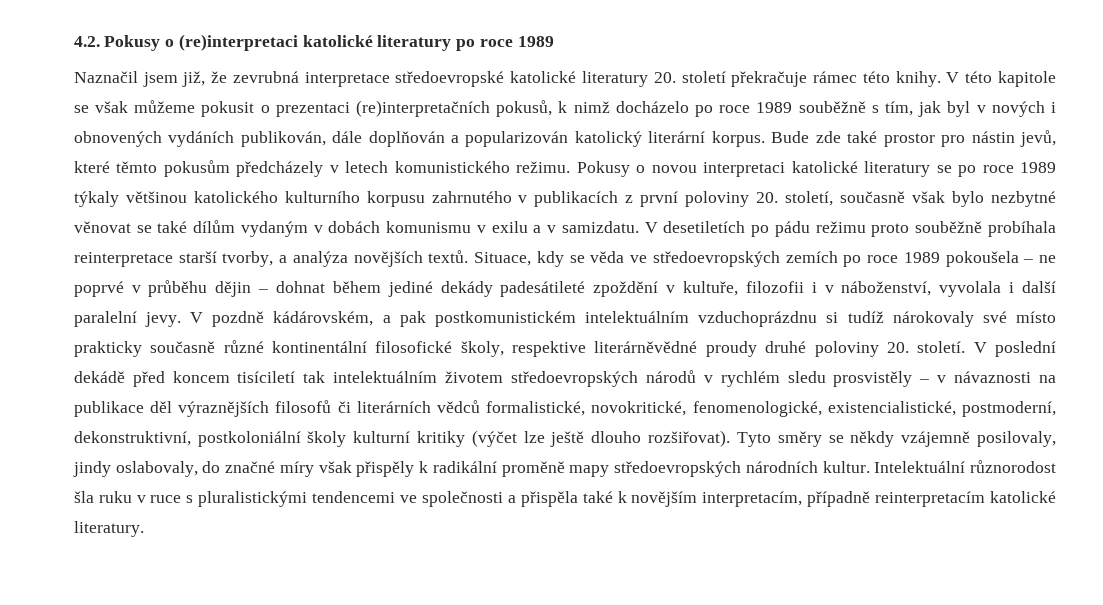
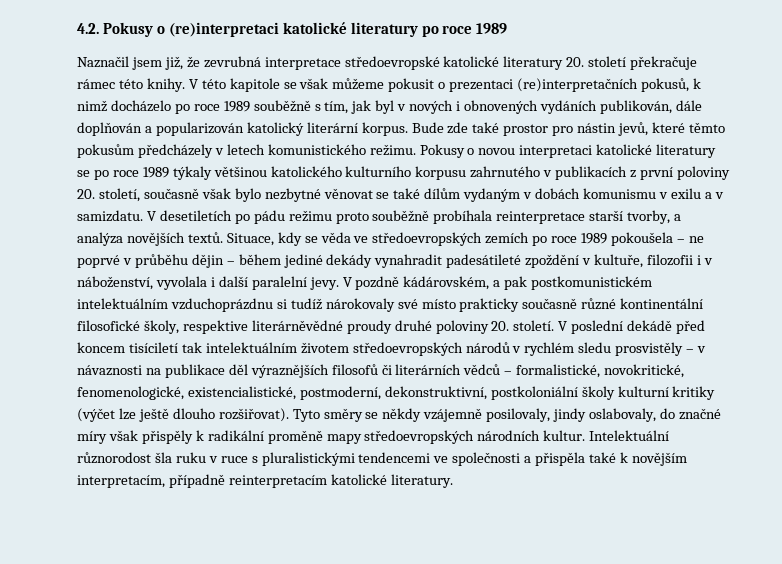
- Situace, kdy se věda ve středoevropských zemích po roce 1989 pokoušela – ne poprvé v průběhu dějin – dohnat během jediné dekády padesátileté zpoždění v kultuře, filozofii i v náboženství, vyvolala i další paralelní jevy.
+ Situace, kdy se věda ve středoevropských zemích po roce 1989 pokoušela – ne poprvé v průběhu dějin – během jediné dekády vynahradit padesátileté zpoždění v kultuře, filozofii i v náboženství, vyvolala i další paralelní jevy.
- V poslední dekádě před koncem tisíciletí tak intelektuálním životem středoevropských národů v rychlém sledu prosvistěly – v návaznosti na publikace děl výraznějších filosofů či literárních vědců formalistické, novokritické, fenomenologické, existencialistické, postmoderní, dekonstruktivní, postkoloniální školy kulturní kritiky (výčet lze ještě dlouho rozšiřovat).
+ V poslední dekádě před koncem tisíciletí tak intelektuálním životem středoevropských národů v rychlém sledu prosvistěly – v návaznosti na publikace děl výraznějších filosofů či literárních vědců – formalistické, novokritické, fenomenologické, existencialistické, postmoderní, dekonstruktivní, postkoloniální školy kulturní kritiky (výčet lze ještě dlouho rozšiřovat).

